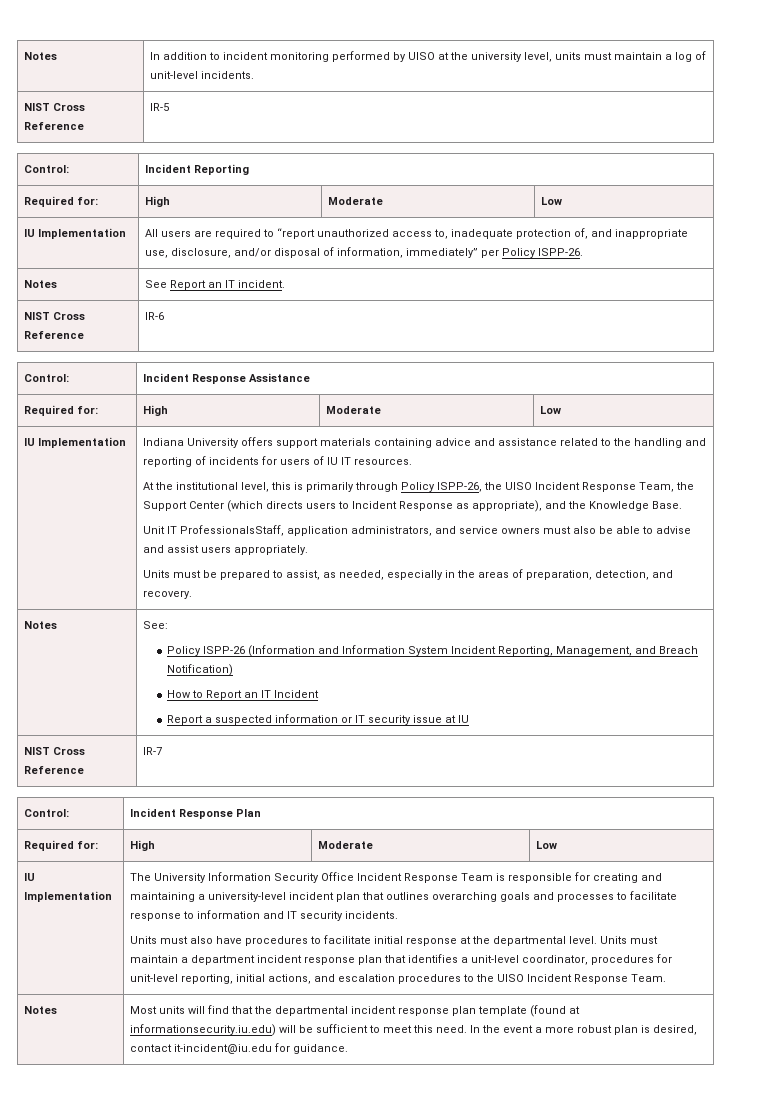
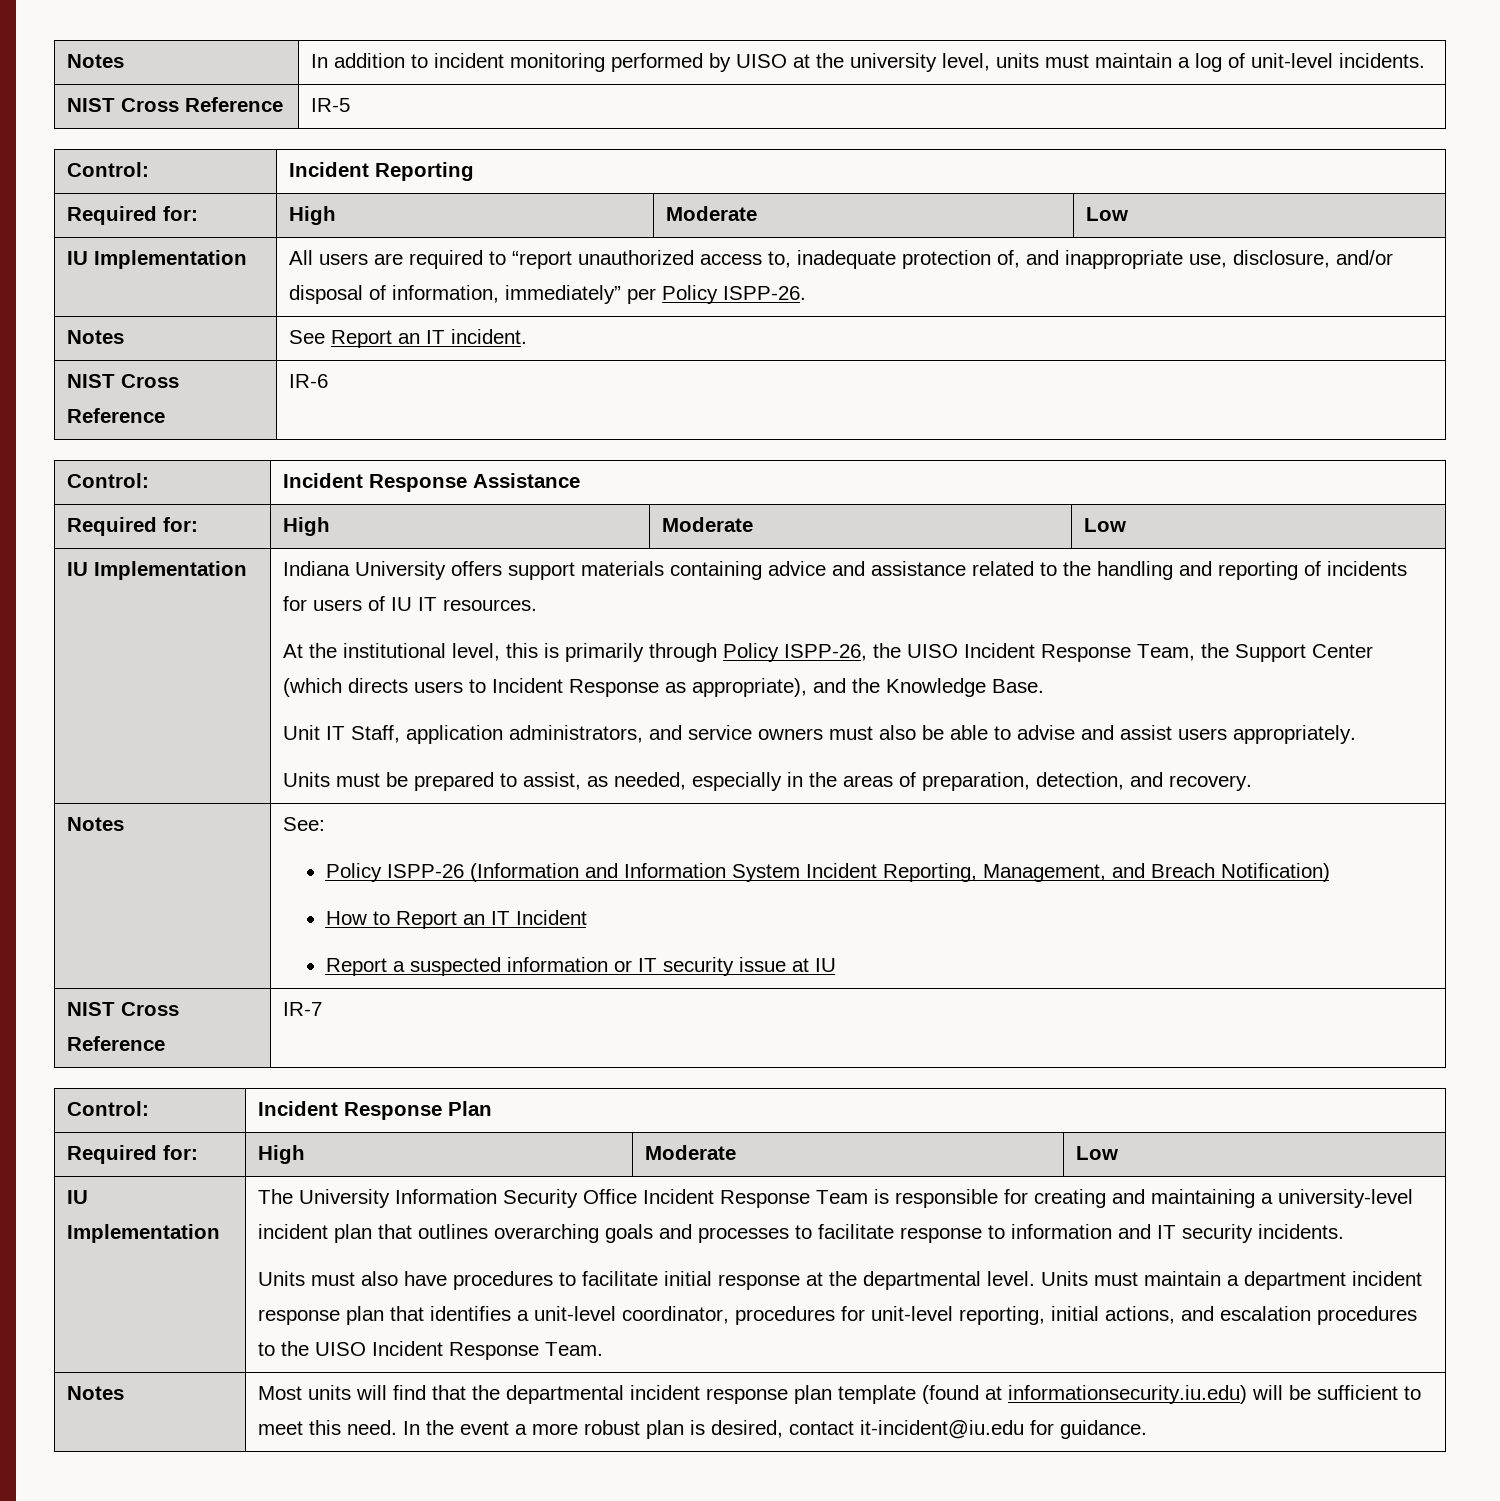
- Unit IT ProfessionalsStaff, application administrators, and service owners must also be able to advise and assist users appropriately.
+ Unit IT Staff, application administrators, and service owners must also be able to advise and assist users appropriately.

